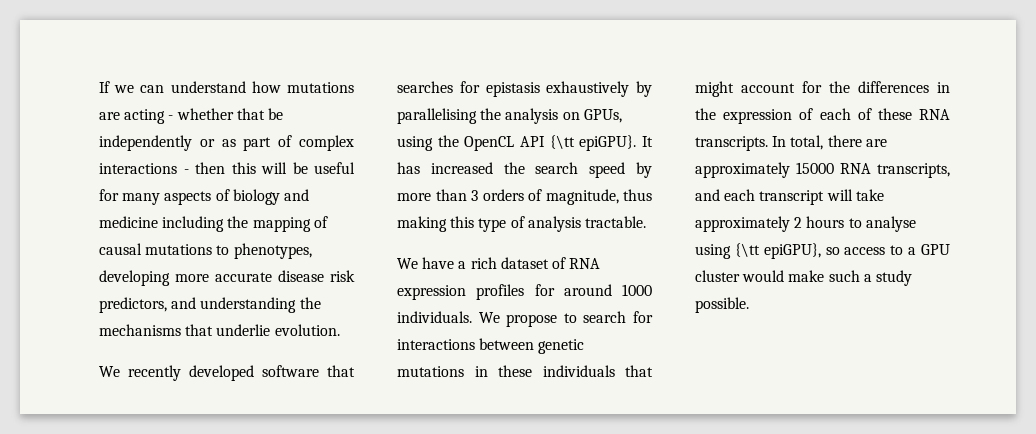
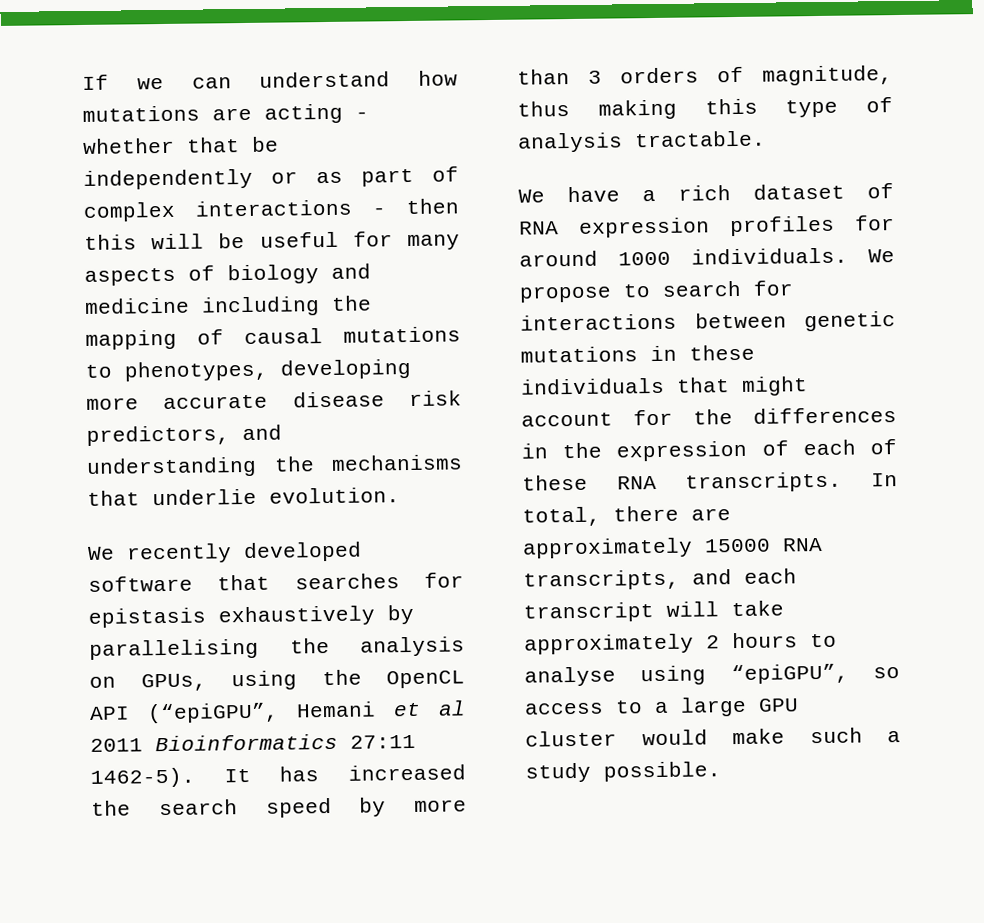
- We recently developed software that searches for epistasis exhaustively by parallelising the analysis on GPUs, using the OpenCL API {\tt epiGPU}.
+ We recently developed software that searches for epistasis exhaustively by parallelising the analysis on GPUs, using the OpenCL API (“epiGPU”, Hemani et al 2011 Bioinformatics 27:11 1462-5).
- In total, there are approximately 15000 RNA transcripts, and each transcript will take approximately 2 hours to analyse using {\tt epiGPU}, so access to a GPU cluster would make such a study possible.
+ In total, there are approximately 15000 RNA transcripts, and each transcript will take approximately 2 hours to analyse using “epiGPU”, so access to a large GPU cluster would make such a study possible.

